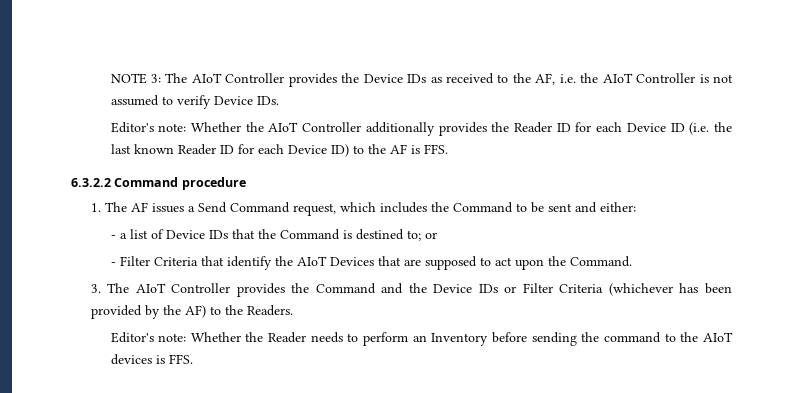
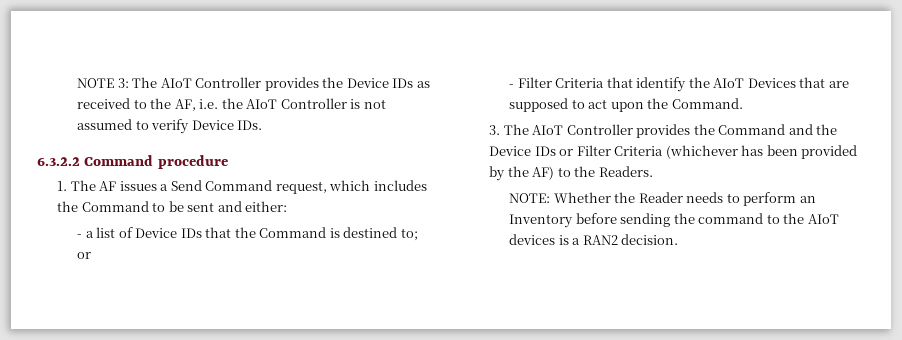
- Editor's note: Whether the AIoT Controller additionally provides the Reader ID for each Device ID (i.e. the last known Reader ID for each Device ID) to the AF is FFS.
- Editor's note: Whether the Reader needs to perform an Inventory before sending the command to the AIoT devices is FFS.
+ NOTE: Whether the Reader needs to perform an Inventory before sending the command to the AIoT devices is a RAN2 decision.

